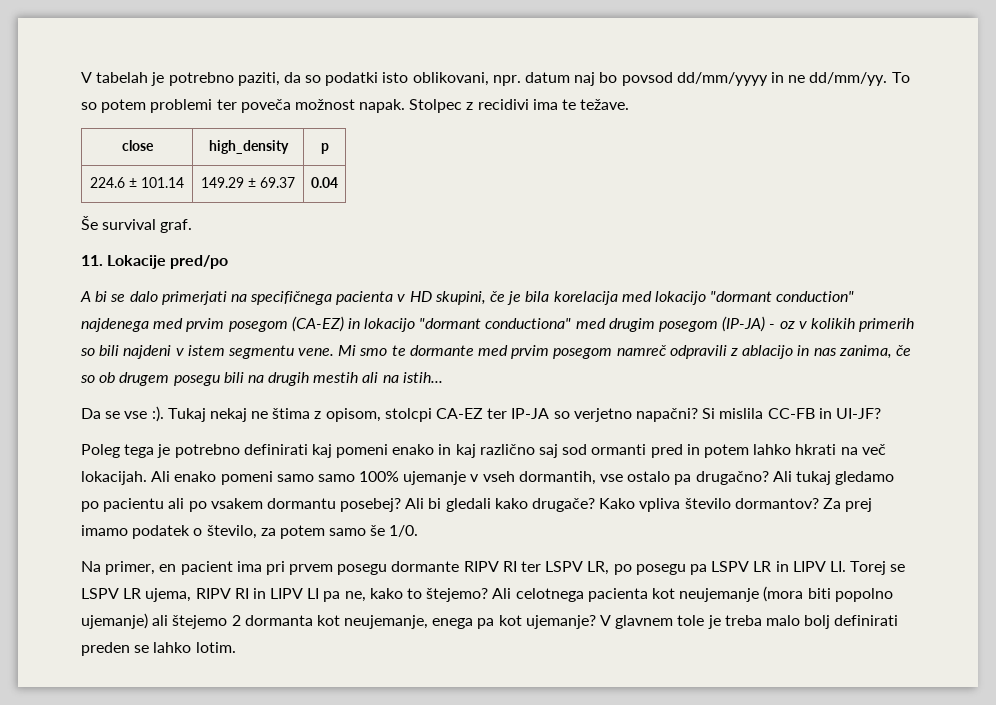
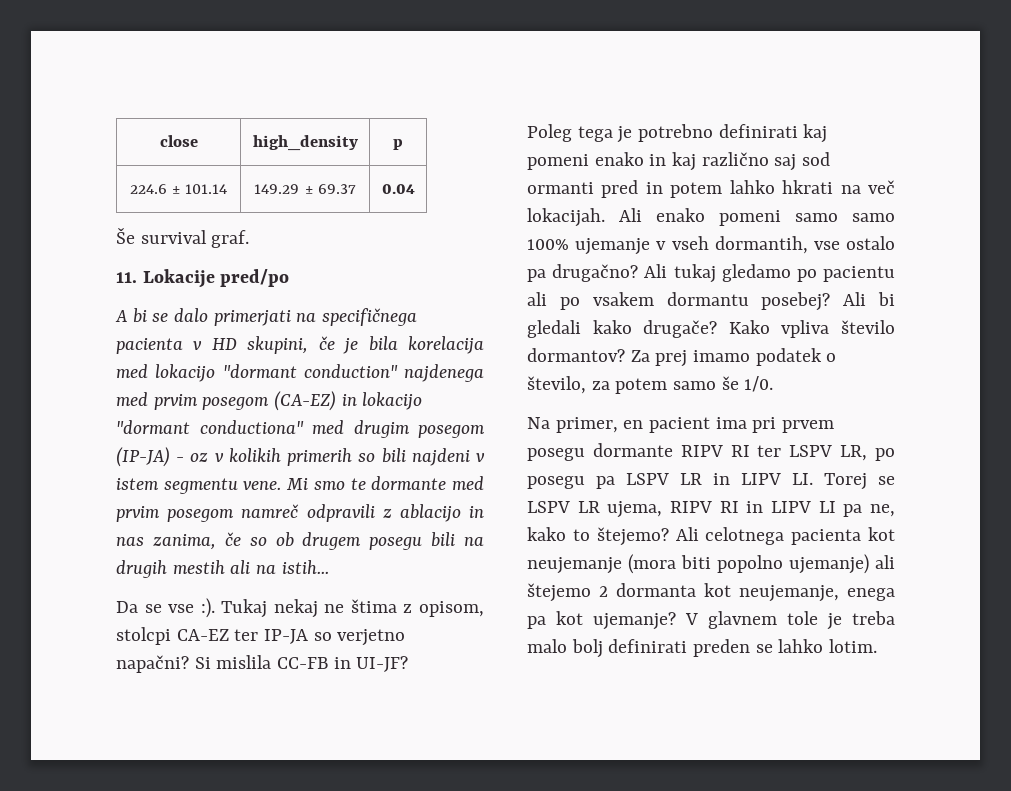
- V tabelah je potrebno paziti, da so podatki isto oblikovani, npr. datum naj bo povsod dd/mm/yyyy in ne dd/mm/yy. To so potem problemi ter poveča možnost napak. Stolpec z recidivi ima te težave.

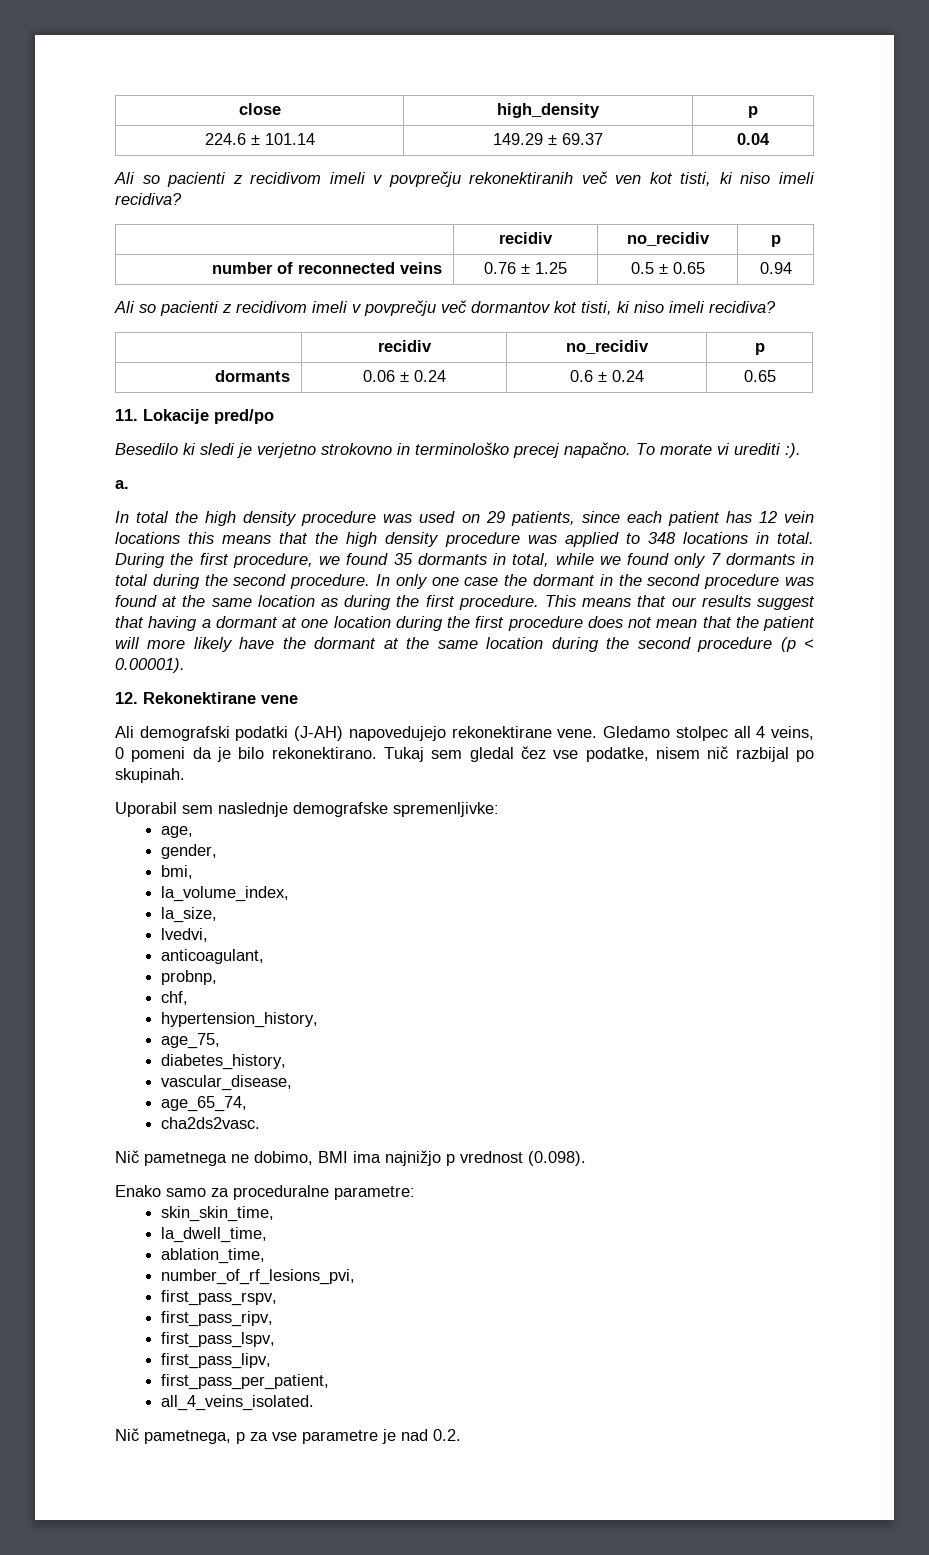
- Še survival graf.
+ Ali so pacienti z recidivom imeli v povprečju rekonektiranih več ven kot tisti, ki niso imeli recidiva?
+ | recidiv | no_recidiv | p
+ number of reconnected veins | 0.76 ± 1.25 | 0.5 ± 0.65 | 0.94
+ Ali so pacienti z recidivom imeli v povprečju več dormantov kot tisti, ki niso imeli recidiva?
+ | recidiv | no_recidiv | p
+ dormants | 0.06 ± 0.24 | 0.6 ± 0.24 | 0.65
  11. Lokacije pred/po
- A bi se dalo primerjati na specifičnega pacienta v HD skupini, če je bila korelacija med lokacijo "dormant conduction" najdenega med prvim posegom (CA-EZ) in lokacijo "dormant conductiona" med drugim posegom (IP-JA) - oz v kolikih primerih so bili najdeni v istem segmentu vene. Mi smo te dormante med prvim posegom namreč odpravili z ablacijo in nas zanima, če so ob drugem posegu bili na drugih mestih ali na istih...
- Da se vse :). Tukaj nekaj ne štima z opisom, stolcpi CA-EZ ter IP-JA so verjetno napačni? Si mislila CC-FB in UI-JF?
- Poleg tega je potrebno definirati kaj pomeni enako in kaj različno saj sod ormanti pred in potem lahko hkrati na več lokacijah. Ali enako pomeni samo samo 100% ujemanje v vseh dormantih, vse ostalo pa drugačno? Ali tukaj gledamo po pacientu ali po vsakem dormantu posebej? Ali bi gledali kako drugače? Kako vpliva število dormantov? Za prej imamo podatek o število, za potem samo še 1/0.
- Na primer, en pacient ima pri prvem posegu dormante RIPV RI ter LSPV LR, po posegu pa LSPV LR in LIPV LI. Torej se LSPV LR ujema, RIPV RI in LIPV LI pa ne, kako to štejemo? Ali celotnega pacienta kot neujemanje (mora biti popolno ujemanje) ali štejemo 2 dormanta kot neujemanje, enega pa kot ujemanje? V glavnem tole je treba malo bolj definirati preden se lahko lotim.
+ Besedilo ki sledi je verjetno strokovno in terminološko precej napačno. To morate vi urediti :).
+ a.
+ In total the high density procedure was used on 29 patients, since each patient has 12 vein locations this means that the high density procedure was applied to 348 locations in total. During the first procedure, we found 35 dormants in total, while we found only 7 dormants in total during the second procedure. In only one case the dormant in the second procedure was found at the same location as during the first procedure. This means that our results suggest that having a dormant at one location during the first procedure does not mean that the patient will more likely have the dormant at the same location during the second procedure (p < 0.00001).
+ 12. Rekonektirane vene
+ Ali demografski podatki (J-AH) napovedujejo rekonektirane vene. Gledamo stolpec all 4 veins, 0 pomeni da je bilo rekonektirano. Tukaj sem gledal čez vse podatke, nisem nič razbijal po skupinah.
+ Uporabil sem naslednje demografske spremenljivke:
+ age,
+ gender,
+ bmi,
+ la_volume_index,
+ la_size,
+ lvedvi,
+ anticoagulant,
+ probnp,
+ chf,
+ hypertension_history,
+ age_75,
+ diabetes_history,
+ vascular_disease,
+ age_65_74,
+ cha2ds2vasc.
+ Nič pametnega ne dobimo, BMI ima najnižjo p vrednost (0.098).
+ Enako samo za proceduralne parametre:
+ skin_skin_time,
+ la_dwell_time,
+ ablation_time,
+ number_of_rf_lesions_pvi,
+ first_pass_rspv,
+ first_pass_ripv,
+ first_pass_lspv,
+ first_pass_lipv,
+ first_pass_per_patient,
+ all_4_veins_isolated.
+ Nič pametnega, p za vse parametre je nad 0.2.

